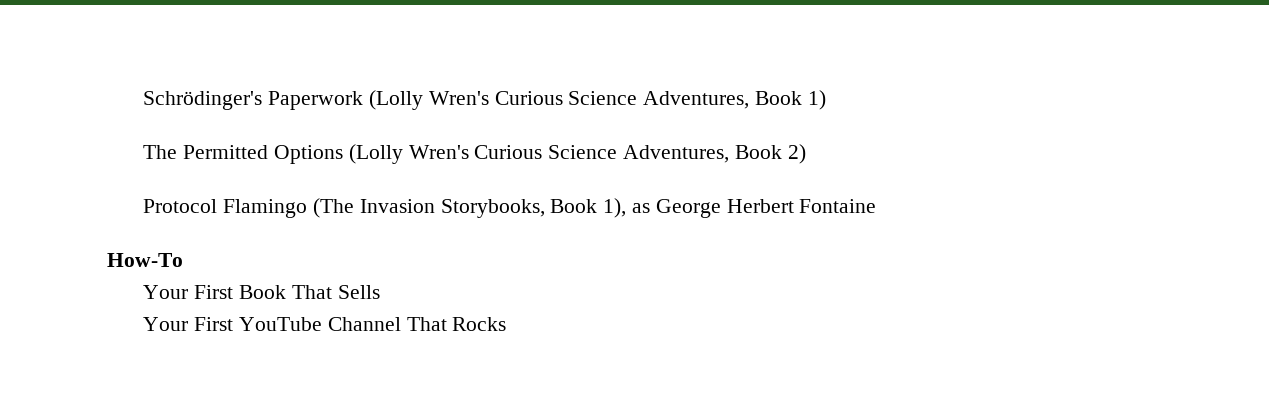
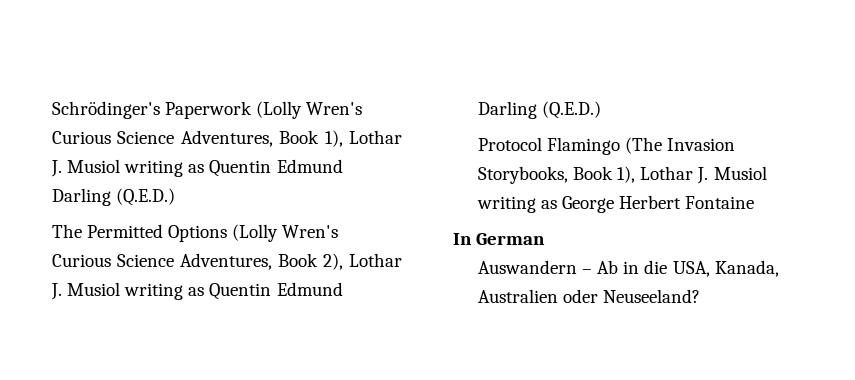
- Schrödinger's Paperwork (Lolly Wren's Curious Science Adventures, Book 1)
+ Schrödinger's Paperwork (Lolly Wren's Curious Science Adventures, Book 1), Lothar J. Musiol writing as Quentin Edmund Darling (Q.E.D.)
- The Permitted Options (Lolly Wren's Curious Science Adventures, Book 2)
+ The Permitted Options (Lolly Wren's Curious Science Adventures, Book 2), Lothar J. Musiol writing as Quentin Edmund Darling (Q.E.D.)
- Protocol Flamingo (The Invasion Storybooks, Book 1), as George Herbert Fontaine
+ Protocol Flamingo (The Invasion Storybooks, Book 1), Lothar J. Musiol writing as George Herbert Fontaine
- How-To
- Your First Book That Sells
- Your First YouTube Channel That Rocks
+ In German
+ Auswandern – Ab in die USA, Kanada, Australien oder Neuseeland?

